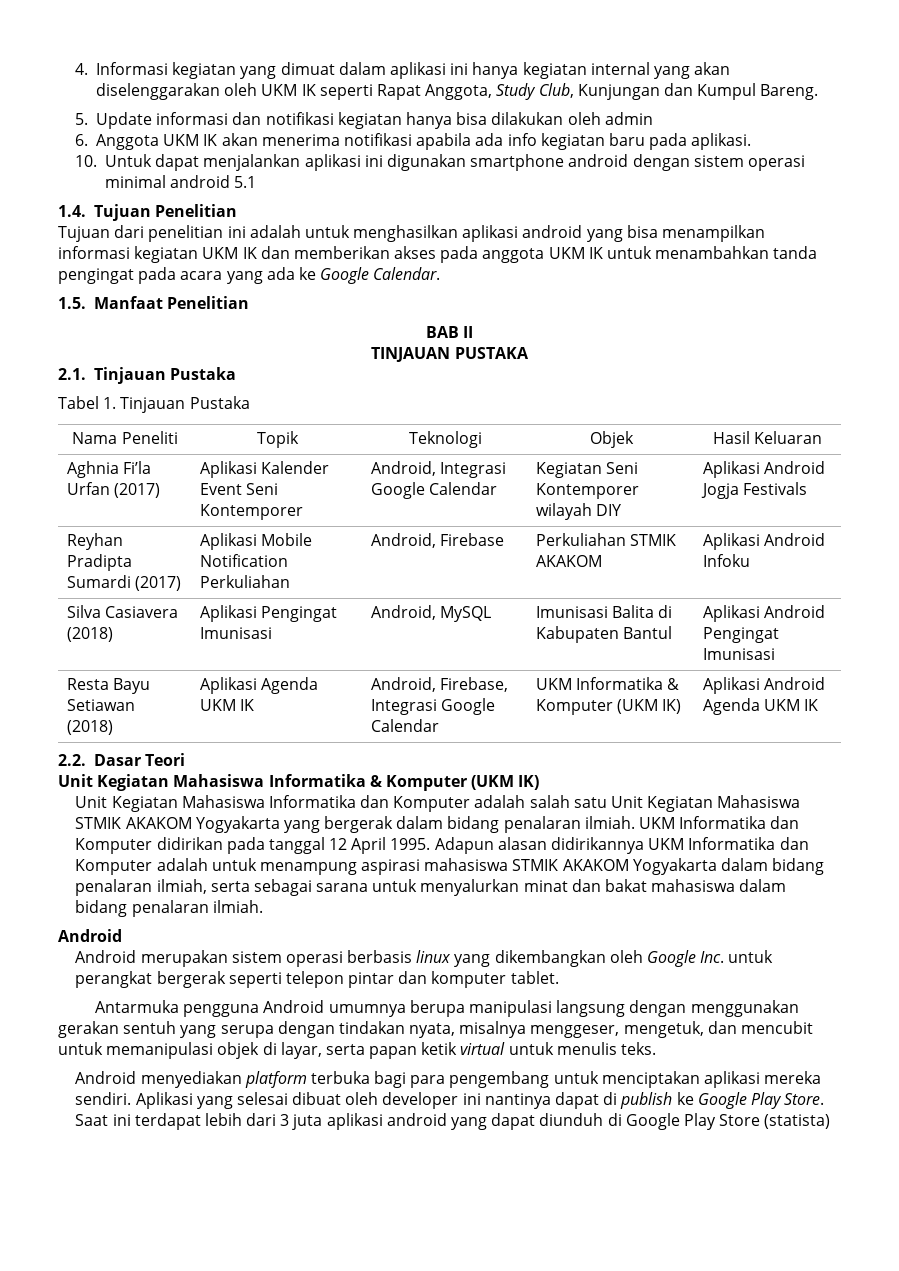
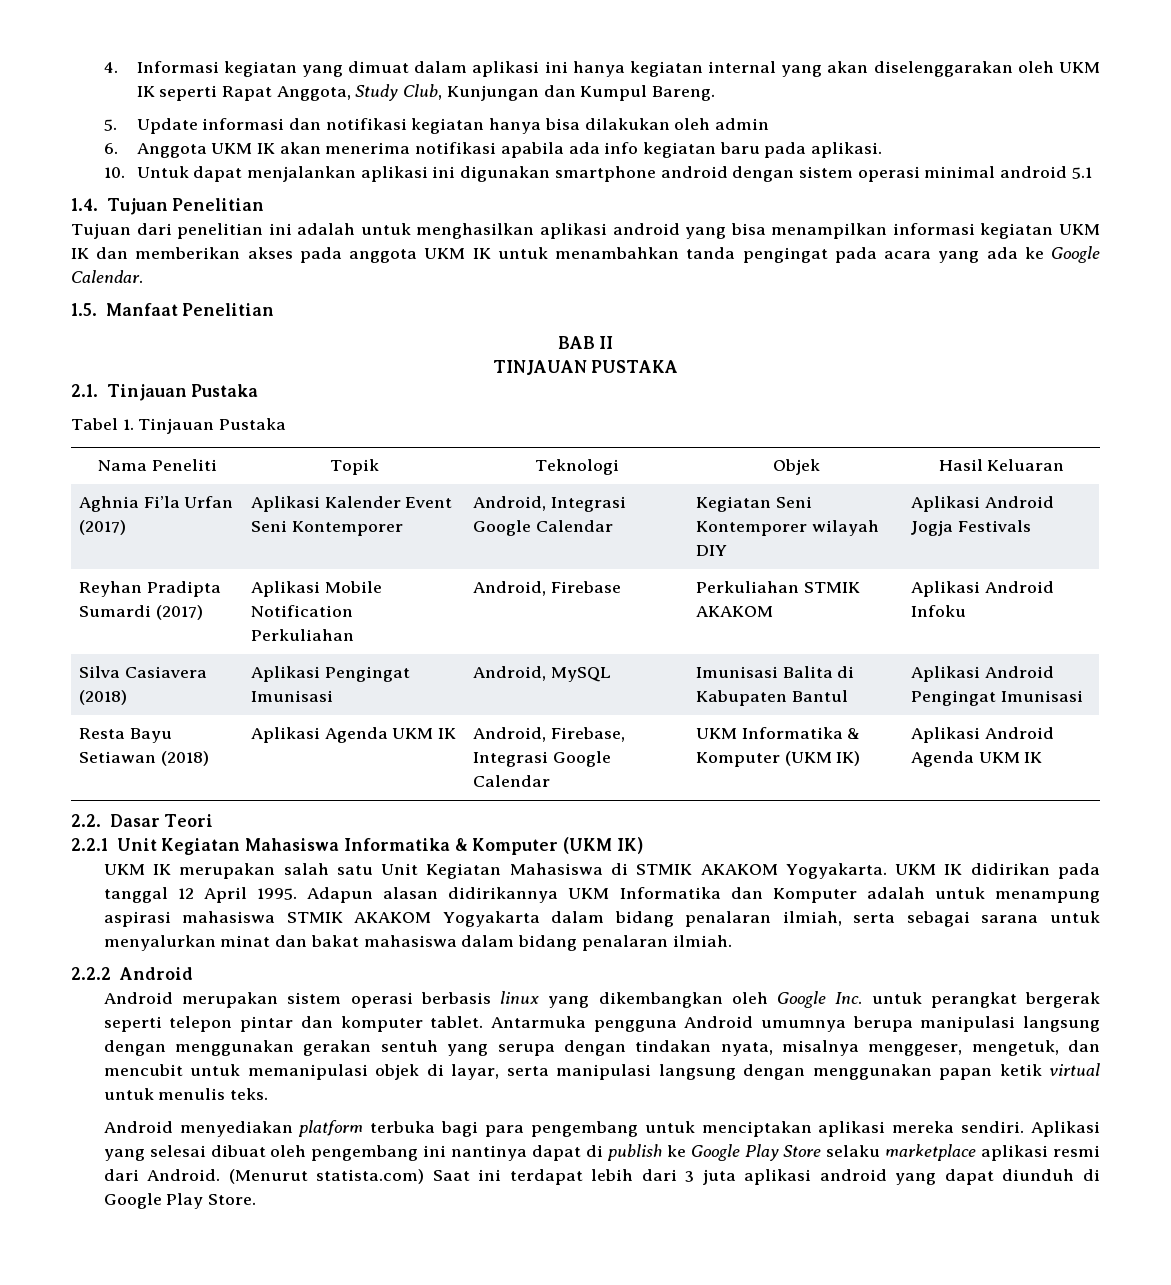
- Unit Kegiatan Mahasiswa Informatika & Komputer (UKM IK)
+ 2.2.1 Unit Kegiatan Mahasiswa Informatika & Komputer (UKM IK)
- Unit Kegiatan Mahasiswa Informatika dan Komputer adalah salah satu Unit Kegiatan Mahasiswa STMIK AKAKOM Yogyakarta yang bergerak dalam bidang penalaran ilmiah. UKM Informatika dan Komputer didirikan pada tanggal 12 April 1995.
+ UKM IK merupakan salah satu Unit Kegiatan Mahasiswa di STMIK AKAKOM Yogyakarta. UKM IK didirikan pada tanggal 12 April 1995.
  Adapun alasan didirikannya UKM Informatika dan Komputer adalah untuk menampung aspirasi mahasiswa STMIK AKAKOM Yogyakarta dalam bidang penalaran ilmiah, serta sebagai sarana untuk menyalurkan minat dan bakat mahasiswa dalam bidang penalaran ilmiah.
- Android
+ 2.2.2 Android
- Android merupakan sistem operasi berbasis linux yang dikembangkan oleh Google Inc. untuk perangkat bergerak seperti telepon pintar dan komputer tablet.
- Antarmuka pengguna Android umumnya berupa manipulasi langsung dengan menggunakan gerakan sentuh yang serupa dengan tindakan nyata, misalnya menggeser, mengetuk, dan mencubit untuk memanipulasi objek di layar, serta papan ketik virtual untuk menulis teks.
+ Android merupakan sistem operasi berbasis linux yang dikembangkan oleh Google Inc. untuk perangkat bergerak seperti telepon pintar dan komputer tablet. Antarmuka pengguna Android umumnya berupa manipulasi langsung dengan menggunakan gerakan sentuh yang serupa dengan tindakan nyata, misalnya menggeser, mengetuk, dan mencubit untuk memanipulasi objek di layar, serta manipulasi langsung dengan menggunakan papan ketik virtual untuk menulis teks.
- Aplikasi yang selesai dibuat oleh developer ini nantinya dapat di publish ke Google Play Store. Saat ini terdapat lebih dari 3 juta aplikasi android yang dapat diunduh di Google Play Store (statista)
+ Aplikasi yang selesai dibuat oleh pengembang ini nantinya dapat di publish ke Google Play Store selaku marketplace aplikasi resmi dari Android. (Menurut statista.com) Saat ini terdapat lebih dari 3 juta aplikasi android yang dapat diunduh di Google Play Store.

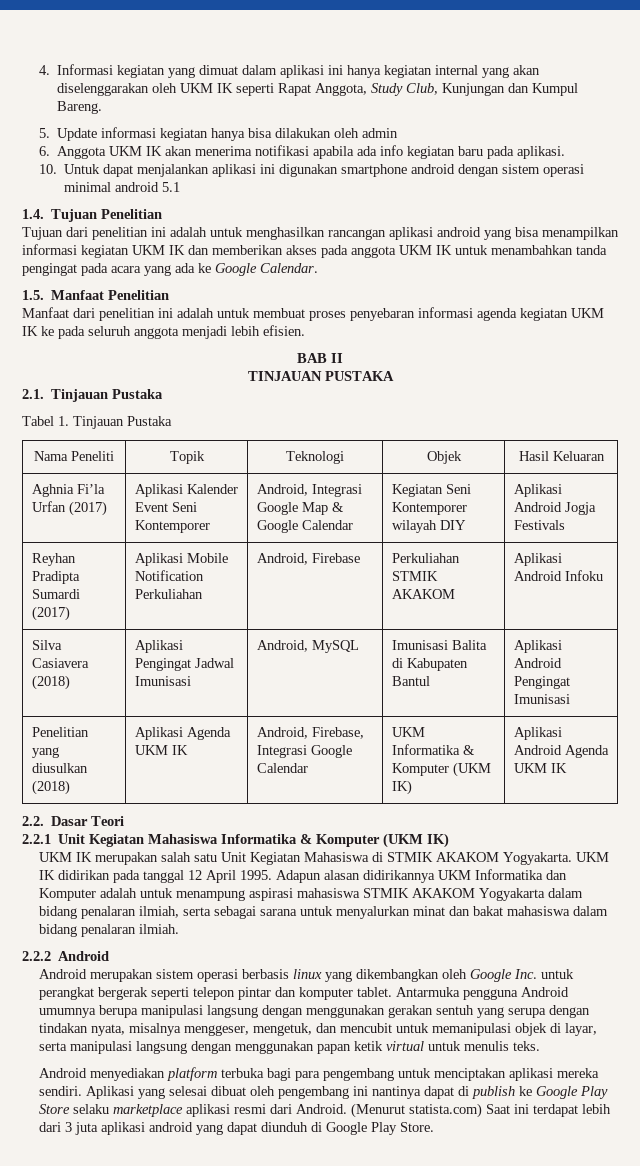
- 5. Update informasi dan notifikasi kegiatan hanya bisa dilakukan oleh admin
+ 5. Update informasi kegiatan hanya bisa dilakukan oleh admin
- Tujuan dari penelitian ini adalah untuk menghasilkan aplikasi android yang bisa menampilkan informasi kegiatan UKM IK dan memberikan akses pada anggota UKM IK untuk menambahkan tanda pengingat pada acara yang ada ke Google Calendar.
+ Tujuan dari penelitian ini adalah untuk menghasilkan rancangan aplikasi android yang bisa menampilkan informasi kegiatan UKM IK dan memberikan akses pada anggota UKM IK untuk menambahkan tanda pengingat pada acara yang ada ke Google Calendar.
+ Manfaat dari penelitian ini adalah untuk membuat proses penyebaran informasi agenda kegiatan UKM IK ke pada seluruh anggota menjadi lebih efisien.
- Aghnia Fi’la Urfan (2017) | Aplikasi Kalender Event Seni Kontemporer | Android, Integrasi Google Calendar | Kegiatan Seni Kontemporer wilayah DIY | Aplikasi Android Jogja Festivals
+ Aghnia Fi’la Urfan (2017) | Aplikasi Kalender Event Seni Kontemporer | Android, Integrasi Google Map & Google Calendar | Kegiatan Seni Kontemporer wilayah DIY | Aplikasi Android Jogja Festivals
- Silva Casiavera (2018) | Aplikasi Pengingat Imunisasi | Android, MySQL | Imunisasi Balita di Kabupaten Bantul | Aplikasi Android Pengingat Imunisasi
+ Silva Casiavera (2018) | Aplikasi Pengingat Jadwal Imunisasi | Android, MySQL | Imunisasi Balita di Kabupaten Bantul | Aplikasi Android Pengingat Imunisasi
- Resta Bayu Setiawan (2018) | Aplikasi Agenda UKM IK | Android, Firebase, Integrasi Google Calendar | UKM Informatika & Komputer (UKM IK) | Aplikasi Android Agenda UKM IK
+ Penelitian yang diusulkan (2018) | Aplikasi Agenda UKM IK | Android, Firebase, Integrasi Google Calendar | UKM Informatika & Komputer (UKM IK) | Aplikasi Android Agenda UKM IK

